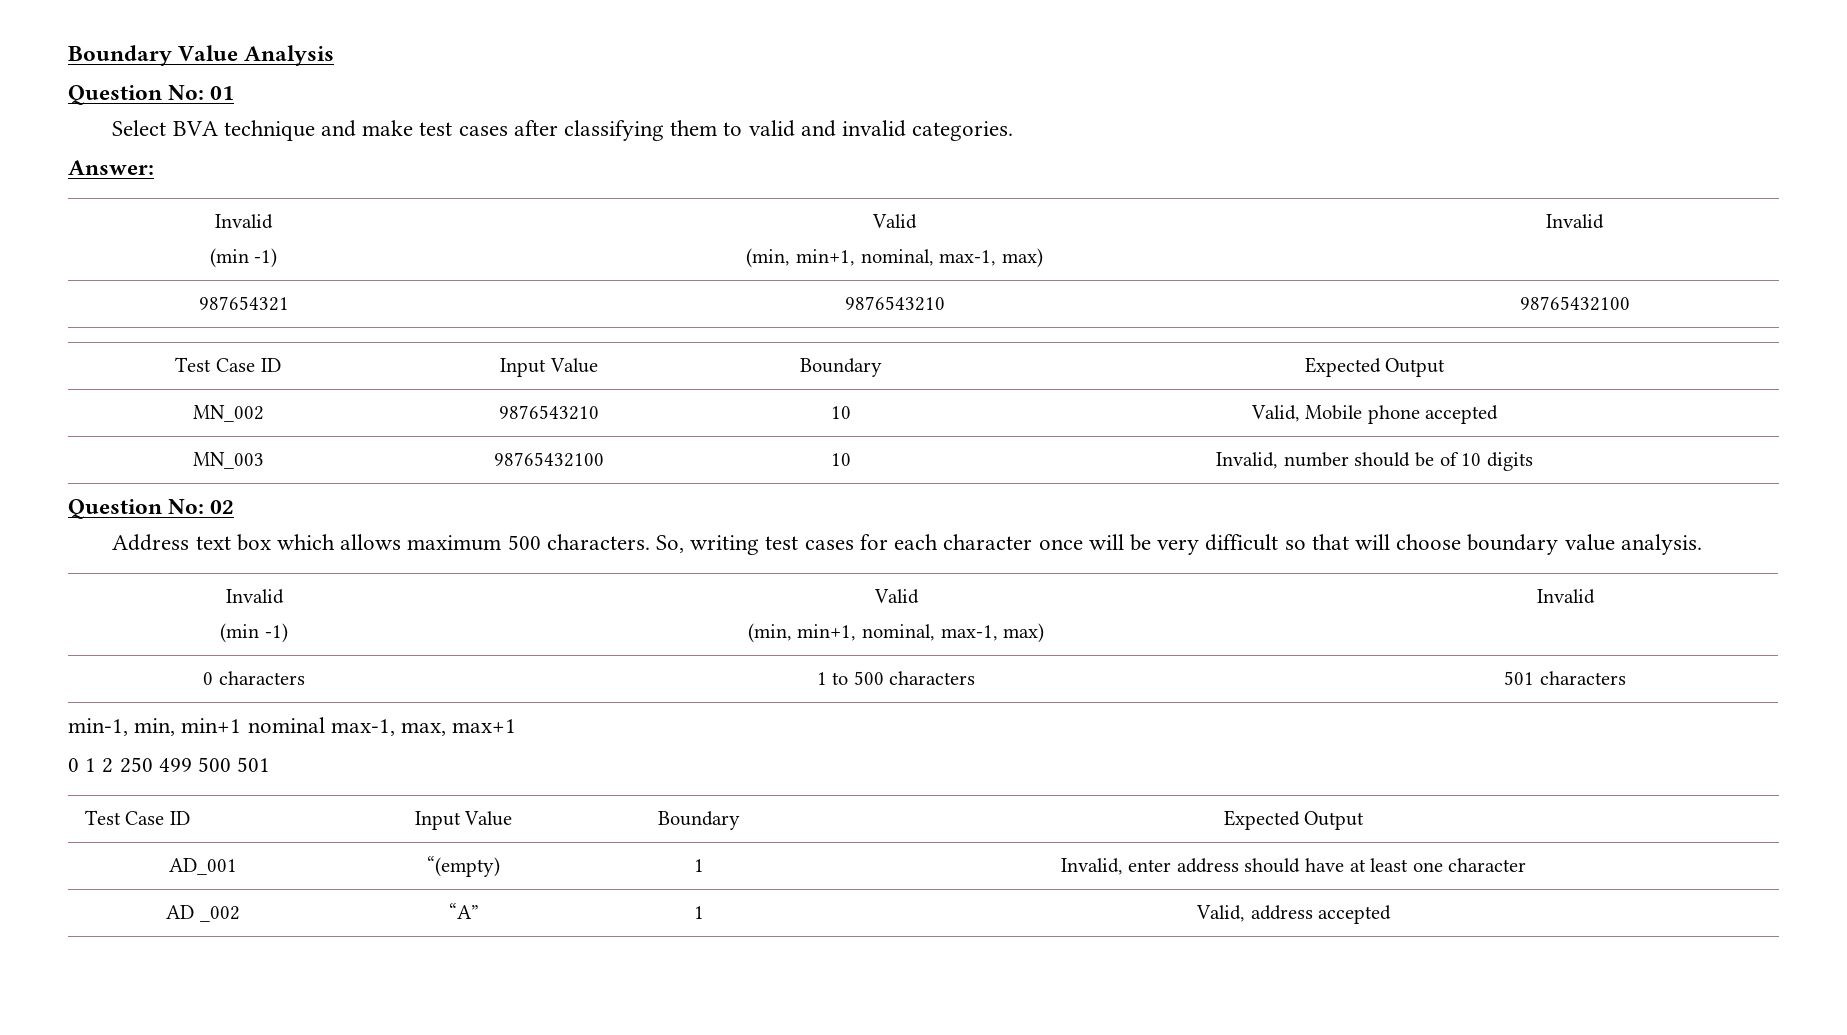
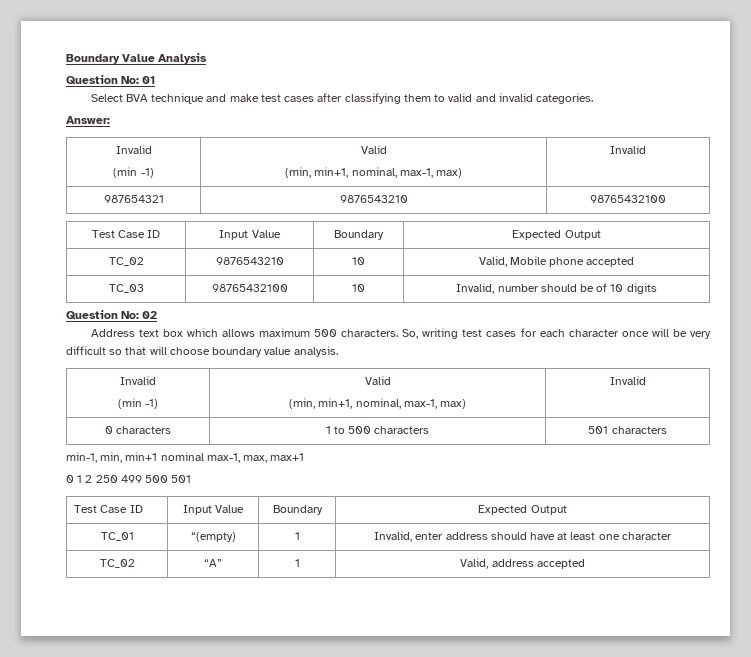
- MN_002 | 9876543210 | 10 | Valid, Mobile phone accepted
+ TC_02 | 9876543210 | 10 | Valid, Mobile phone accepted
- MN_003 | 98765432100 | 10 | Invalid, number should be of 10 digits
+ TC_03 | 98765432100 | 10 | Invalid, number should be of 10 digits
- AD_001 | “(empty) | 1 | Invalid, enter address should have at least one character
+ TC_01 | “(empty) | 1 | Invalid, enter address should have at least one character
- AD _002 | “A” | 1 | Valid, address accepted
+ TC_02 | “A” | 1 | Valid, address accepted

